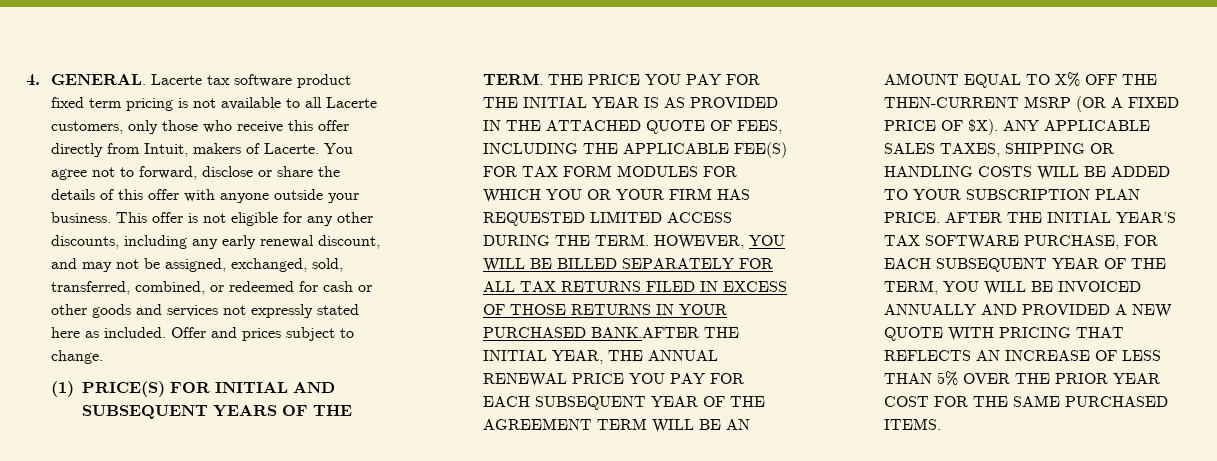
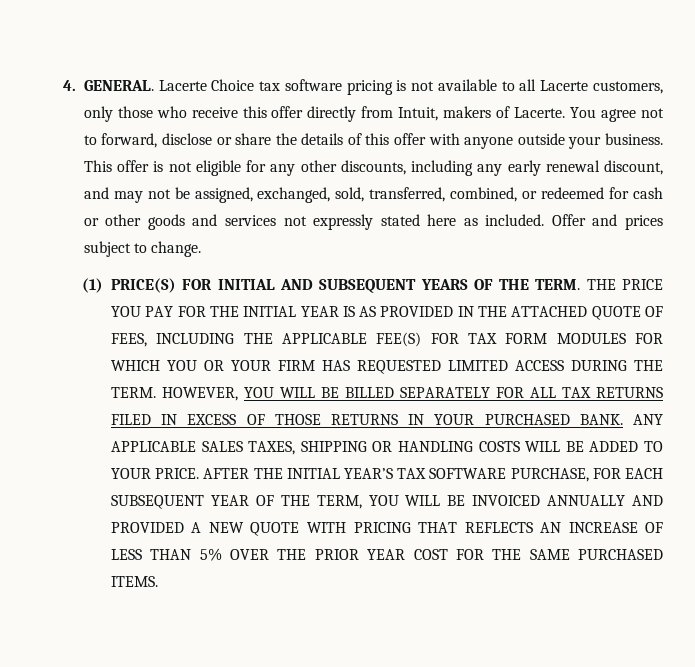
- Lacerte tax software product fixed term pricing is not available to all Lacerte customers, only those who receive this offer directly from Intuit, makers of Lacerte.
+ Lacerte Choice tax software pricing is not available to all Lacerte customers, only those who receive this offer directly from Intuit, makers of Lacerte.
- HOWEVER, YOU WILL BE BILLED SEPARATELY FOR ALL TAX RETURNS FILED IN EXCESS OF THOSE RETURNS IN YOUR PURCHASED BANK.AFTER THE INITIAL YEAR, THE ANNUAL RENEWAL PRICE YOU PAY FOR EACH SUBSEQUENT YEAR OF THE AGREEMENT TERM WILL BE AN AMOUNT EQUAL TO X% OFF THE THEN-CURRENT MSRP (OR A FIXED PRICE OF $X).
+ HOWEVER, YOU WILL BE BILLED SEPARATELY FOR ALL TAX RETURNS FILED IN EXCESS OF THOSE RETURNS IN YOUR PURCHASED BANK.
- ANY APPLICABLE SALES TAXES, SHIPPING OR HANDLING COSTS WILL BE ADDED TO YOUR SUBSCRIPTION PLAN PRICE.
+ ANY APPLICABLE SALES TAXES, SHIPPING OR HANDLING COSTS WILL BE ADDED TO YOUR PRICE.

